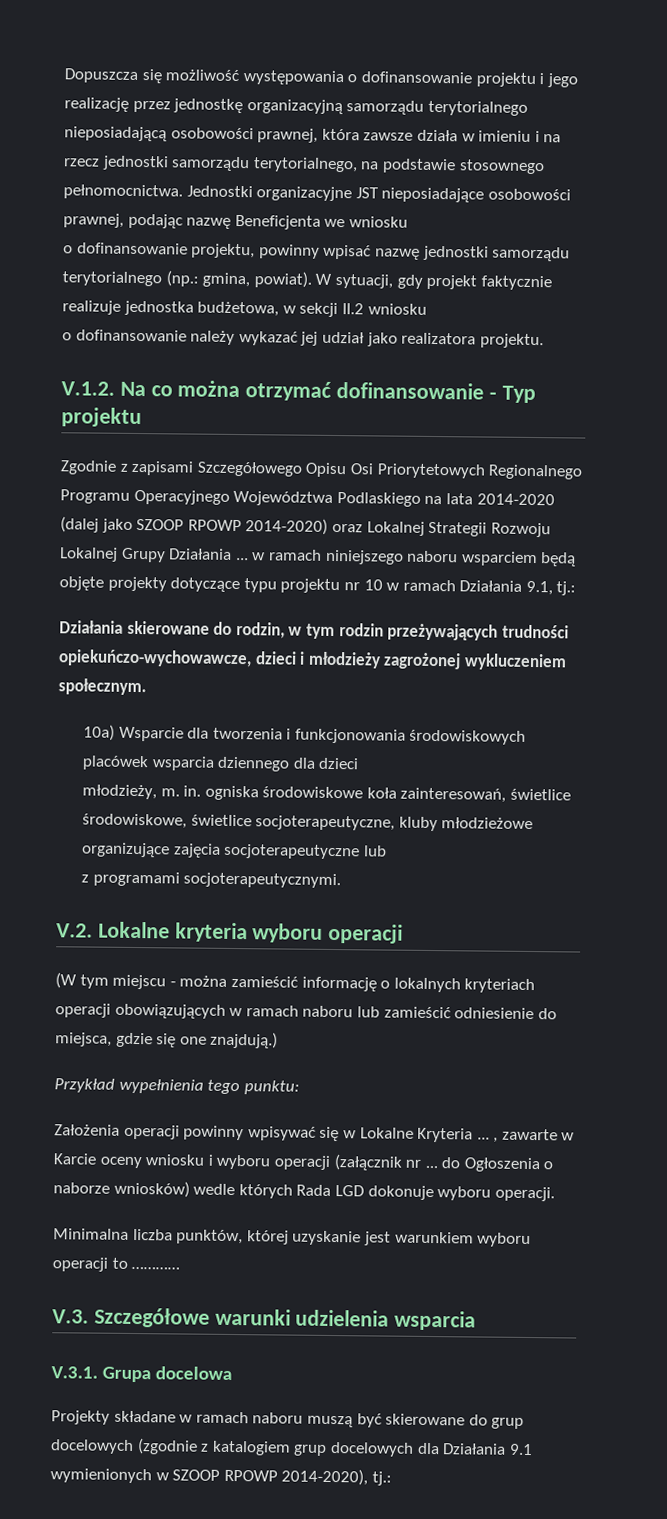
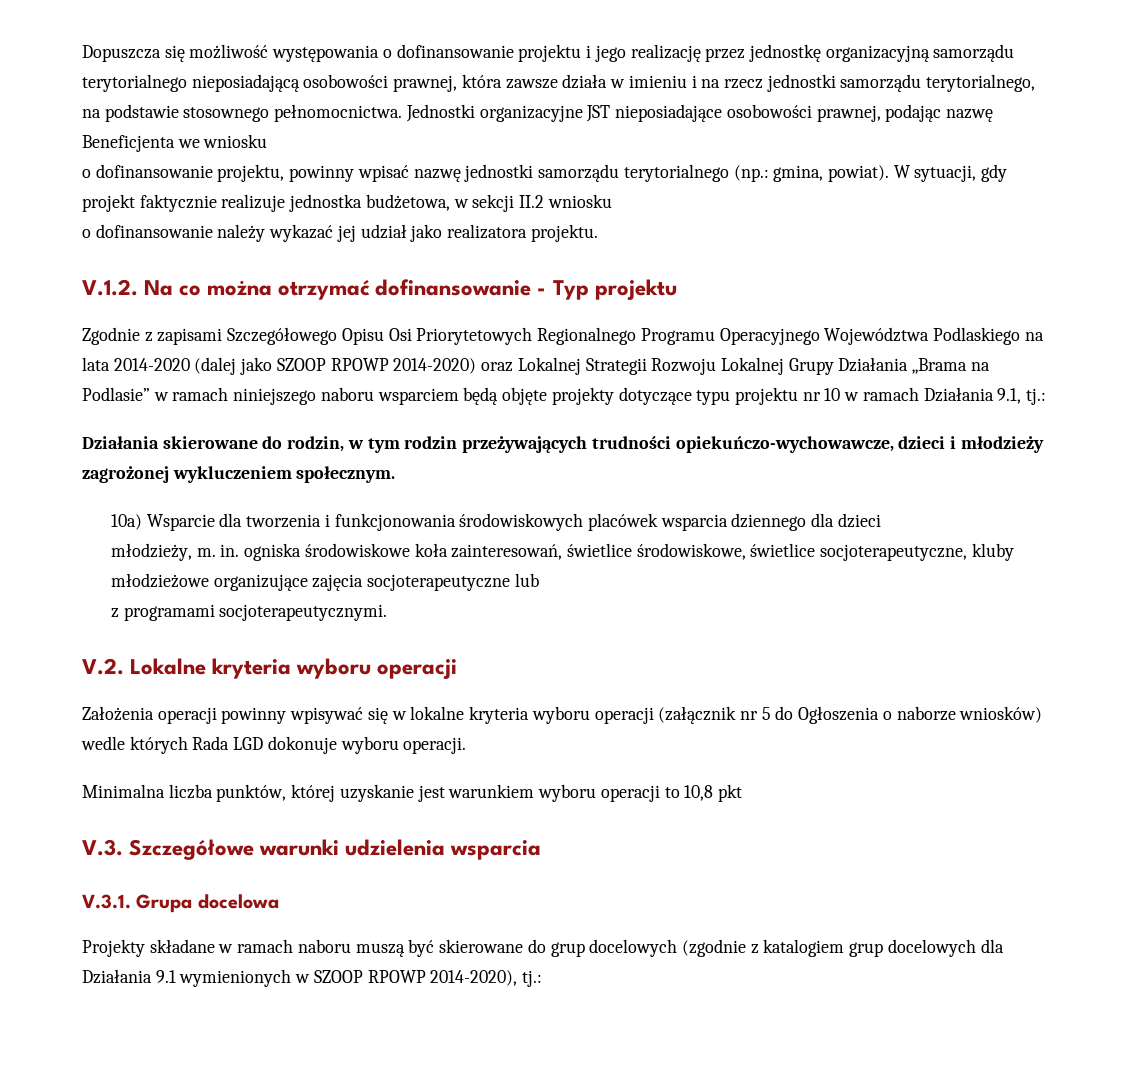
- Zgodnie z zapisami Szczegółowego Opisu Osi Priorytetowych Regionalnego Programu Operacyjnego Województwa Podlaskiego na lata 2014-2020 (dalej jako SZOOP RPOWP 2014-2020) oraz Lokalnej Strategii Rozwoju Lokalnej Grupy Działania ... w ramach niniejszego naboru wsparciem będą objęte projekty dotyczące typu projektu nr 10 w ramach Działania 9.1, tj.:
+ Zgodnie z zapisami Szczegółowego Opisu Osi Priorytetowych Regionalnego Programu Operacyjnego Województwa Podlaskiego na lata 2014-2020 (dalej jako SZOOP RPOWP 2014-2020) oraz Lokalnej Strategii Rozwoju Lokalnej Grupy Działania „Brama na Podlasie” w ramach niniejszego naboru wsparciem będą objęte projekty dotyczące typu projektu nr 10 w ramach Działania 9.1, tj.:
- (W tym miejscu - można zamieścić informację o lokalnych kryteriach operacji obowiązujących w ramach naboru lub zamieścić odniesienie do miejsca, gdzie się one znajdują.)
- Przykład wypełnienia tego punktu:
- Założenia operacji powinny wpisywać się w Lokalne Kryteria ... , zawarte w Karcie oceny wniosku i wyboru operacji (załącznik nr ... do Ogłoszenia o naborze wniosków) wedle których Rada LGD dokonuje wyboru operacji.
+ Założenia operacji powinny wpisywać się w lokalne kryteria wyboru operacji (załącznik nr 5 do Ogłoszenia o naborze wniosków) wedle których Rada LGD dokonuje wyboru operacji.
- Minimalna liczba punktów, której uzyskanie jest warunkiem wyboru operacji to …………
+ Minimalna liczba punktów, której uzyskanie jest warunkiem wyboru operacji to 10,8 pkt

